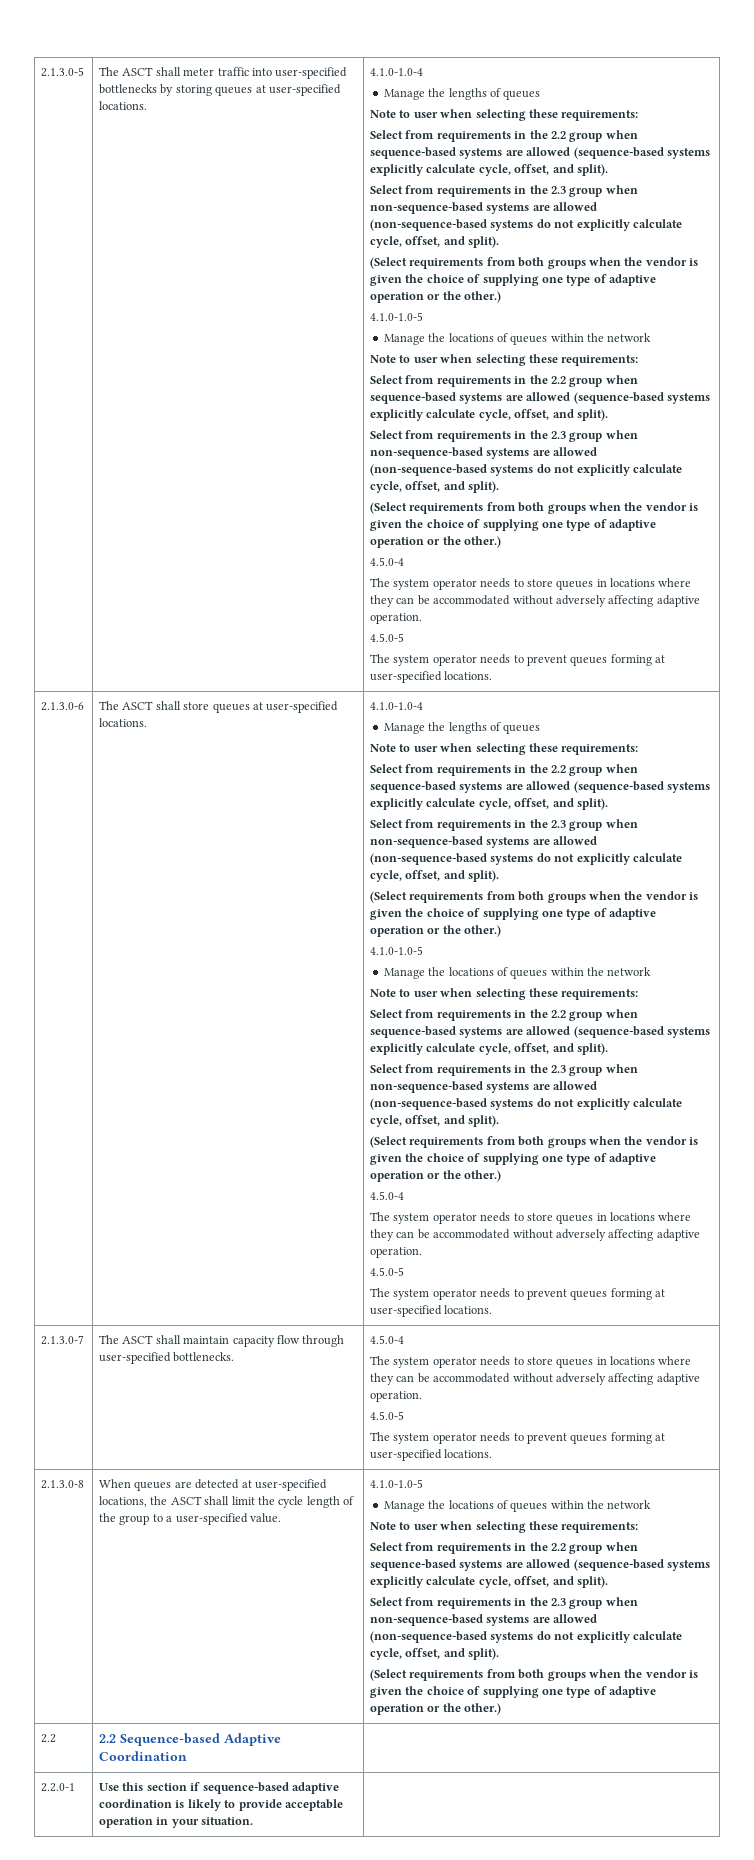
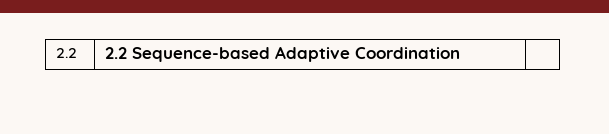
- 2.1.3.0-5 | The ASCT shall meter traffic into user-specified bottlenecks by storing queues at user-specified locations. | 4.1.0-1.0-4
- Manage the lengths of queues
- Note to user when selecting these requirements:
- Select from requirements in the 2.2 group when sequence-based systems are allowed (sequence-based systems explicitly calculate cycle, offset, and split).
- Select from requirements in the 2.3 group when non-sequence-based systems are allowed (non-sequence-based systems do not explicitly calculate cycle, offset, and split).
- (Select requirements from both groups when the vendor is given the choice of supplying one type of adaptive operation or the other.)
- 4.1.0-1.0-5
- Manage the locations of queues within the network
- Note to user when selecting these requirements:
- Select from requirements in the 2.2 group when sequence-based systems are allowed (sequence-based systems explicitly calculate cycle, offset, and split).
- Select from requirements in the 2.3 group when non-sequence-based systems are allowed (non-sequence-based systems do not explicitly calculate cycle, offset, and split).
- (Select requirements from both groups when the vendor is given the choice of supplying one type of adaptive operation or the other.)
- 4.5.0-4
- The system operator needs to store queues in locations where they can be accommodated without adversely affecting adaptive operation.
- 4.5.0-5
- The system operator needs to prevent queues forming at user-specified locations.
- 2.1.3.0-6 | The ASCT shall store queues at user-specified locations. | 4.1.0-1.0-4
- Manage the lengths of queues
- Note to user when selecting these requirements:
- Select from requirements in the 2.2 group when sequence-based systems are allowed (sequence-based systems explicitly calculate cycle, offset, and split).
- Select from requirements in the 2.3 group when non-sequence-based systems are allowed (non-sequence-based systems do not explicitly calculate cycle, offset, and split).
- (Select requirements from both groups when the vendor is given the choice of supplying one type of adaptive operation or the other.)
- 4.1.0-1.0-5
- Manage the locations of queues within the network
- Note to user when selecting these requirements:
- Select from requirements in the 2.2 group when sequence-based systems are allowed (sequence-based systems explicitly calculate cycle, offset, and split).
- Select from requirements in the 2.3 group when non-sequence-based systems are allowed (non-sequence-based systems do not explicitly calculate cycle, offset, and split).
- (Select requirements from both groups when the vendor is given the choice of supplying one type of adaptive operation or the other.)
- 4.5.0-4
- The system operator needs to store queues in locations where they can be accommodated without adversely affecting adaptive operation.
- 4.5.0-5
- The system operator needs to prevent queues forming at user-specified locations.
- 2.1.3.0-7 | The ASCT shall maintain capacity flow through user-specified bottlenecks. | 4.5.0-4
- The system operator needs to store queues in locations where they can be accommodated without adversely affecting adaptive operation.
- 4.5.0-5
- The system operator needs to prevent queues forming at user-specified locations.
- 2.1.3.0-8 | When queues are detected at user-specified locations, the ASCT shall limit the cycle length of the group to a user-specified value. | 4.1.0-1.0-5
- Manage the locations of queues within the network
- Note to user when selecting these requirements:
- Select from requirements in the 2.2 group when sequence-based systems are allowed (sequence-based systems explicitly calculate cycle, offset, and split).
- Select from requirements in the 2.3 group when non-sequence-based systems are allowed (non-sequence-based systems do not explicitly calculate cycle, offset, and split).
- (Select requirements from both groups when the vendor is given the choice of supplying one type of adaptive operation or the other.)
- 2.2.0-1 | Use this section if sequence-based adaptive coordination is likely to provide acceptable operation in your situation. |

